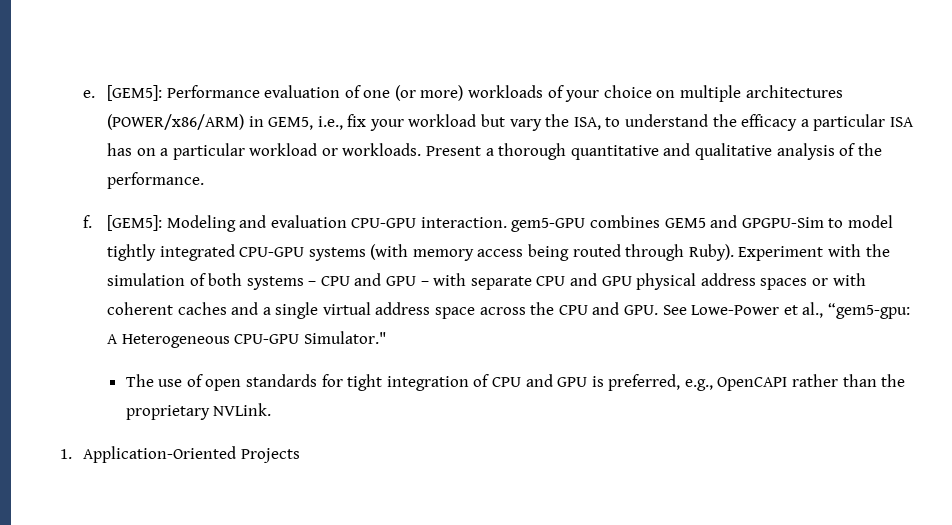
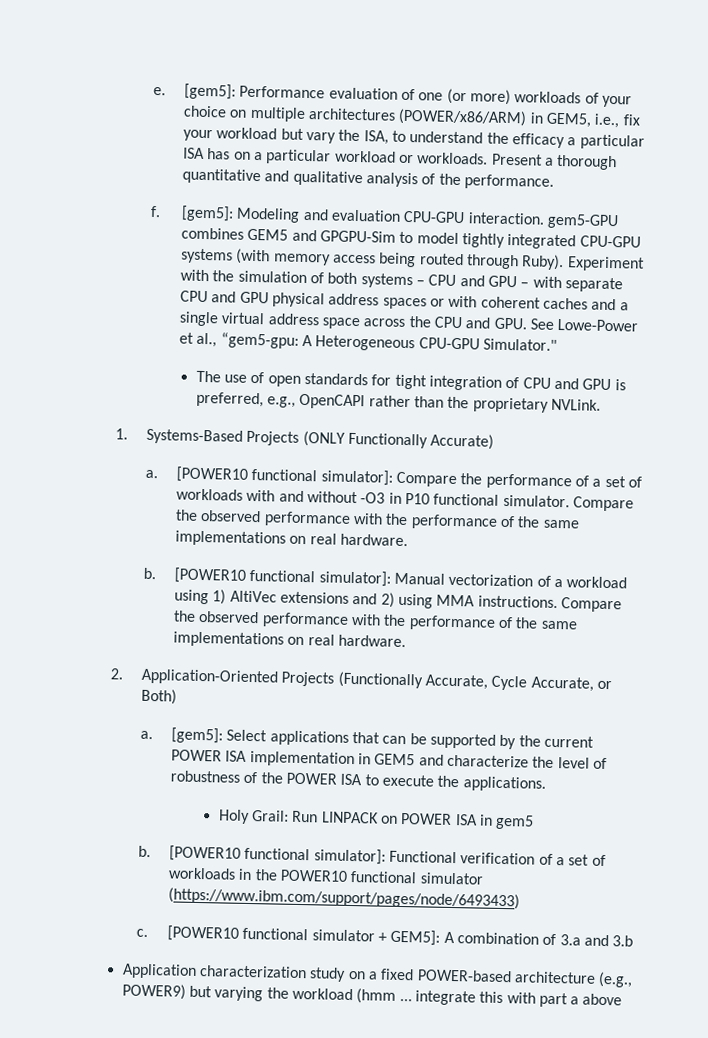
- [GEM5]: Performance evaluation of one (or more) workloads of your choice on multiple architectures (POWER/x86/ARM) in GEM5, i.e., fix your workload but vary the ISA, to understand the efficacy a particular ISA has on a particular workload or workloads.
+ [gem5]: Performance evaluation of one (or more) workloads of your choice on multiple architectures (POWER/x86/ARM) in GEM5, i.e., fix your workload but vary the ISA, to understand the efficacy a particular ISA has on a particular workload or workloads.
- [GEM5]: Modeling and evaluation CPU-GPU interaction. gem5-GPU combines GEM5 and GPGPU-Sim to model tightly integrated CPU-GPU systems (with memory access being routed through Ruby).
+ [gem5]: Modeling and evaluation CPU-GPU interaction. gem5-GPU combines GEM5 and GPGPU-Sim to model tightly integrated CPU-GPU systems (with memory access being routed through Ruby).
- 1. Application-Oriented Projects
+ 1. Systems-Based Projects (ONLY Functionally Accurate)
+ a. [POWER10 functional simulator]: Compare the performance of a set of workloads with and without -O3 in P10 functional simulator. Compare the observed performance with the performance of the same implementations on real hardware.
+ b. [POWER10 functional simulator]: Manual vectorization of a workload using 1) AltiVec extensions and 2) using MMA instructions. Compare the observed performance with the performance of the same implementations on real hardware.
+ 2. Application-Oriented Projects (Functionally Accurate, Cycle Accurate, or Both)
+ a. [gem5]: Select applications that can be supported by the current POWER ISA implementation in GEM5 and characterize the level of robustness of the POWER ISA to execute the applications.
+ Holy Grail: Run LINPACK on POWER ISA in gem5
+ b. [POWER10 functional simulator]: Functional verification of a set of workloads in the POWER10 functional simulator (https://www.ibm.com/support/pages/node/6493433)
+ c. [POWER10 functional simulator + GEM5]: A combination of 3.a and 3.b
+ Application characterization study on a fixed POWER-based architecture (e.g., POWER9) but varying the workload (hmm … integrate this with part a above

